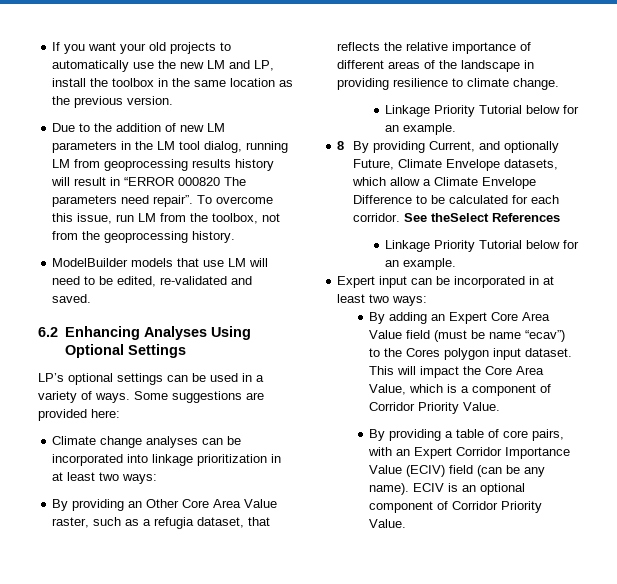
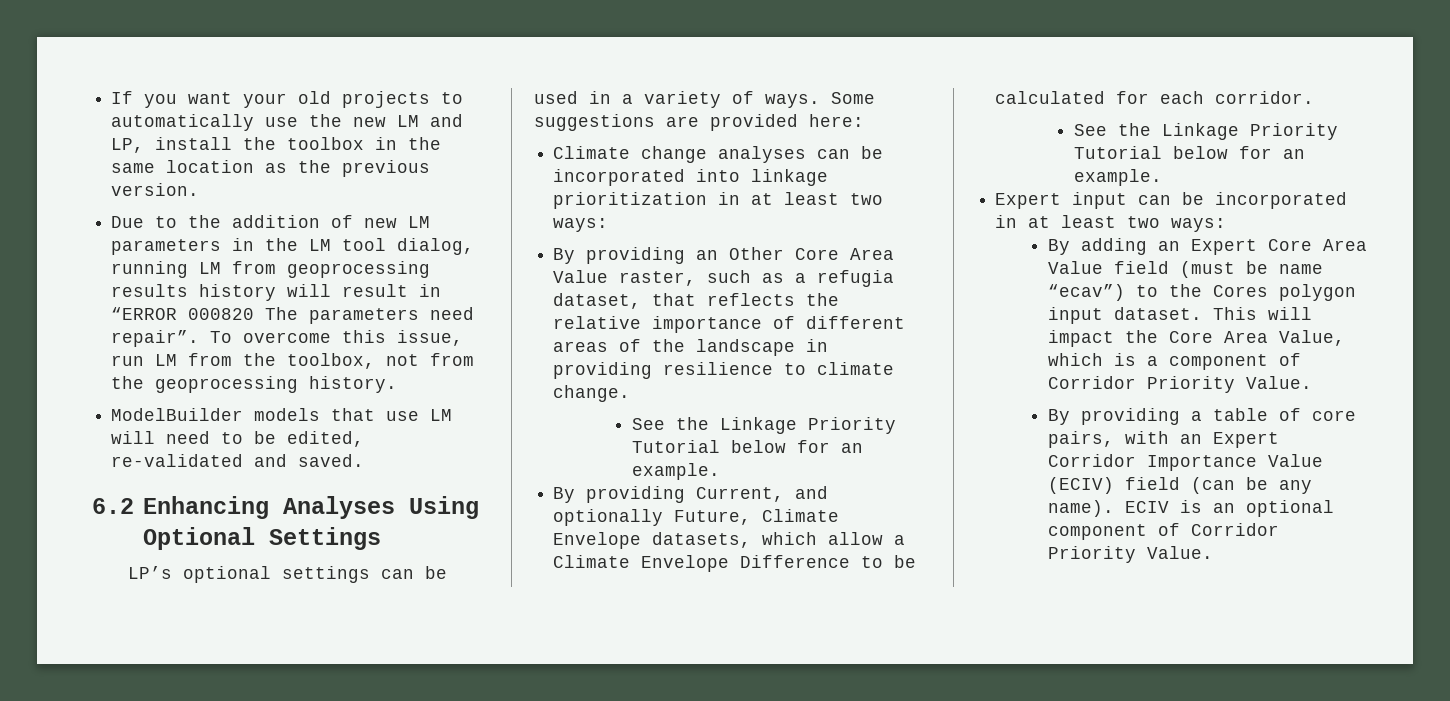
  By providing an Other Core Area Value raster, such as a refugia dataset, that reflects the relative importance of different areas of the landscape in providing resilience to climate change.
- Linkage Priority Tutorial below for an example.
- 8 By providing Current, and optionally Future, Climate Envelope datasets, which allow a Climate Envelope Difference to be calculated for each corridor. See theSelect References
- Linkage Priority Tutorial below for an example.
+ See the Linkage Priority Tutorial below for an example.
+ By providing Current, and optionally Future, Climate Envelope datasets, which allow a Climate Envelope Difference to be calculated for each corridor.
+ See the Linkage Priority Tutorial below for an example.

